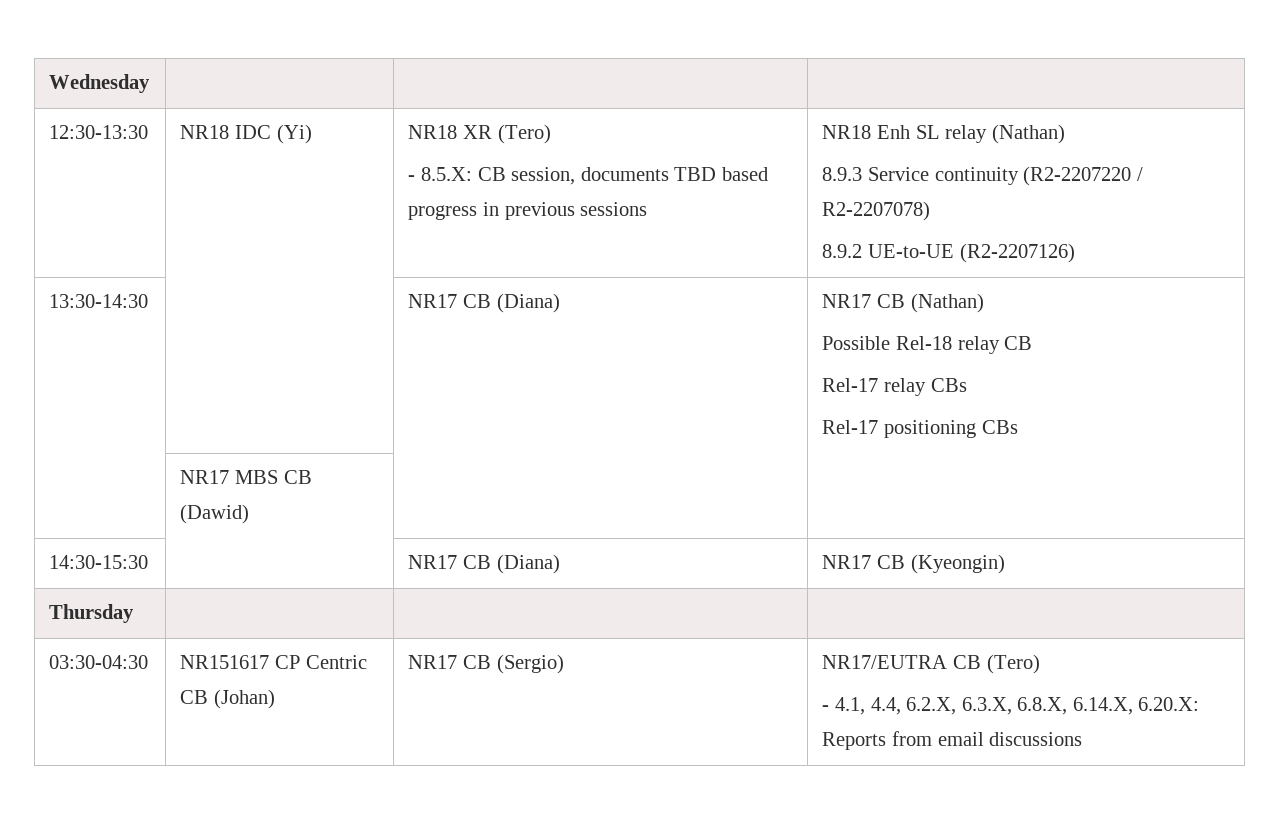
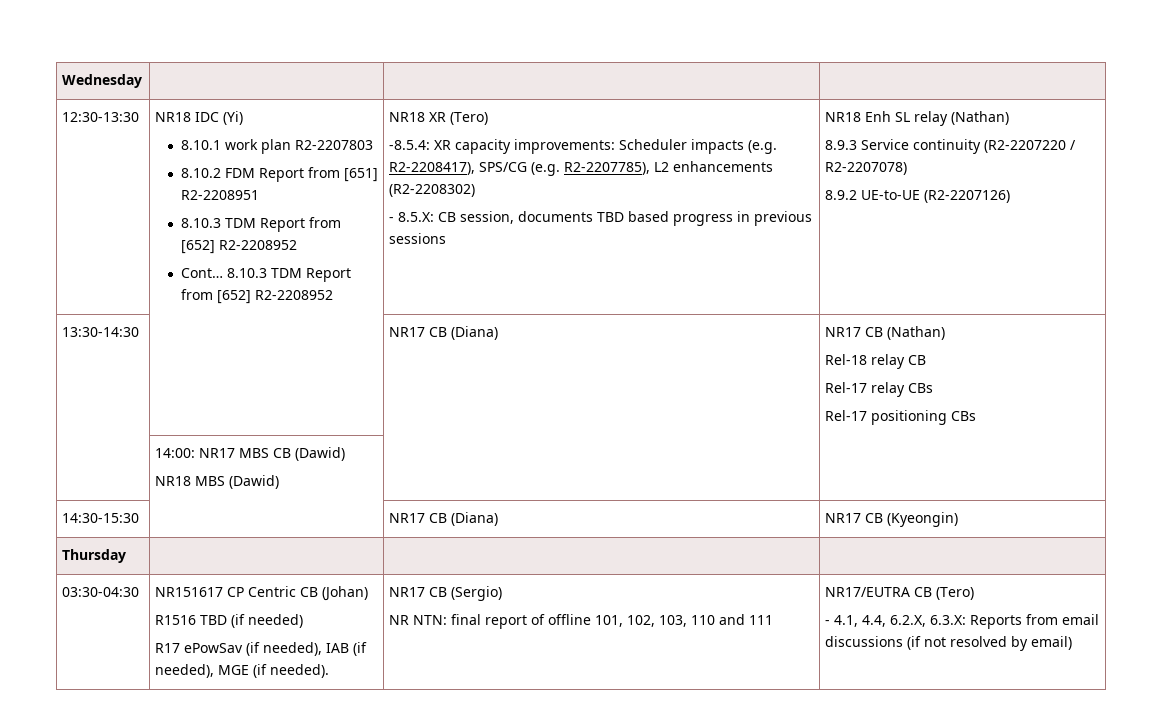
- NR18 XR (Tero)
+ 8.10.1 work plan R2-2207803
+ 8.10.2 FDM Report from [651] R2-2208951
+ 8.10.3 TDM Report from [652] R2-2208952
+ Cont… 8.10.3 TDM Report from [652] R2-2208952 | NR18 XR (Tero)
+ -8.5.4: XR capacity improvements: Scheduler impacts (e.g. R2-2208417), SPS/CG (e.g. R2-2207785), L2 enhancements (R2-2208302)
  13:30-14:30 | | NR17 CB (Diana) | NR17 CB (Nathan)
- Possible Rel-18 relay CB
+ Rel-18 relay CB
- | NR17 MBS CB (Dawid) | |
+ | 14:00: NR17 MBS CB (Dawid)
+ NR18 MBS (Dawid) | |
- NR17 CB (Sergio)
+ R1516 TBD (if needed)
+ R17 ePowSav (if needed), IAB (if needed), MGE (if needed). | NR17 CB (Sergio)
+ NR NTN: final report of offline 101, 102, 103, 110 and 111
- - 4.1, 4.4, 6.2.X, 6.3.X, 6.8.X, 6.14.X, 6.20.X: Reports from email discussions
+ - 4.1, 4.4, 6.2.X, 6.3.X: Reports from email discussions (if not resolved by email)

